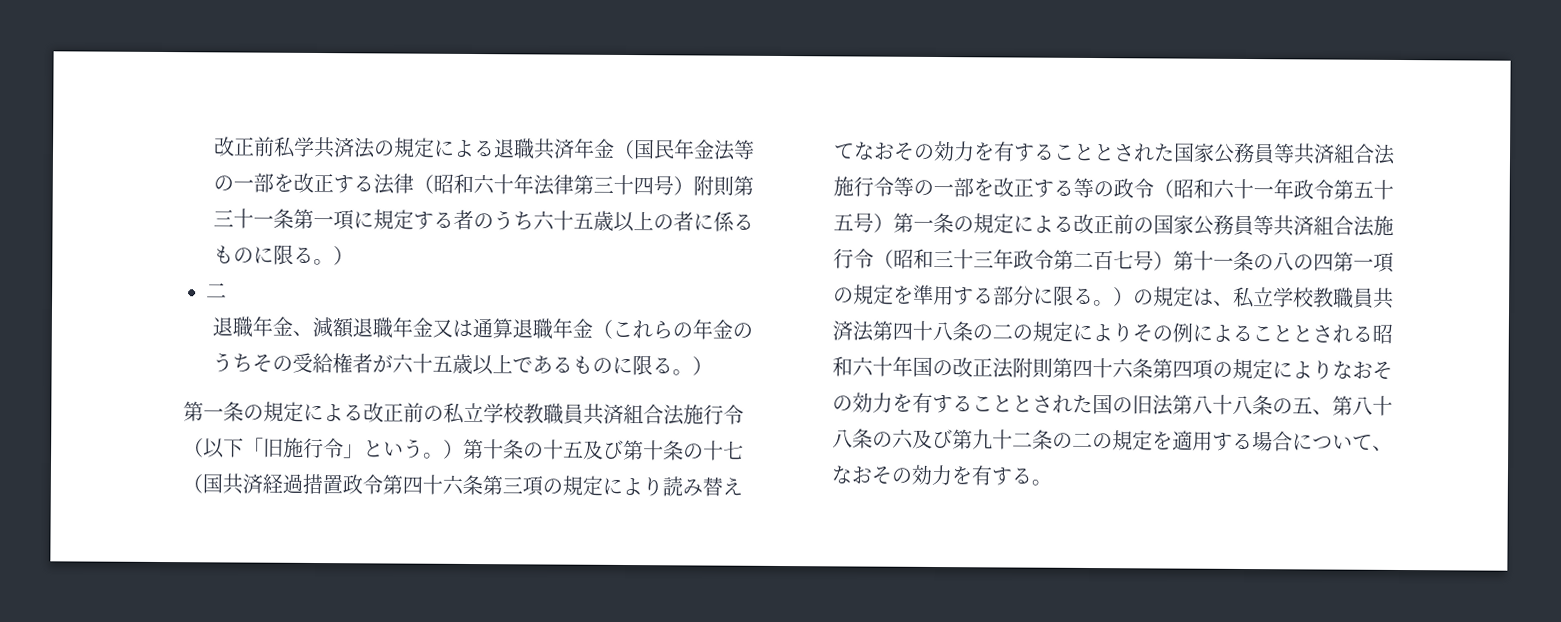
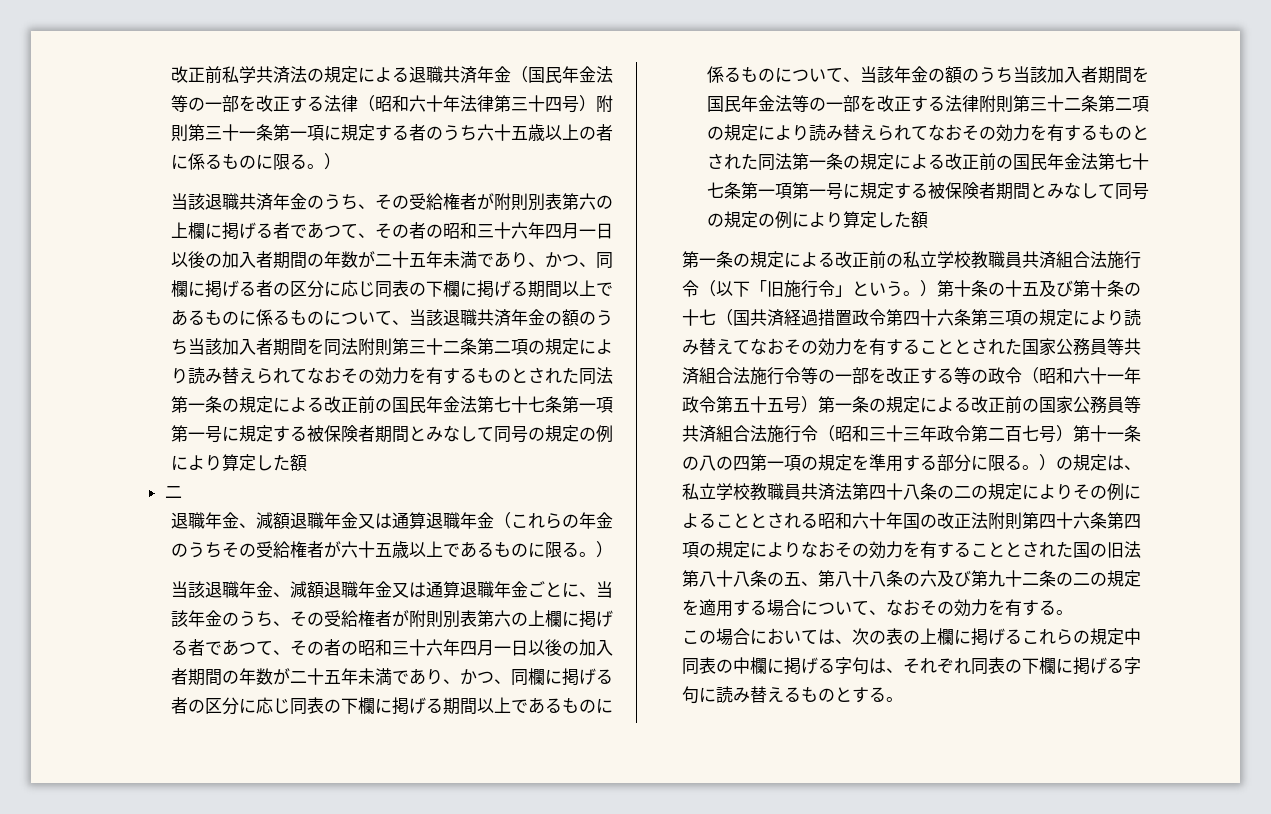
+ 当該退職共済年金のうち、その受給権者が附則別表第六の上欄に掲げる者であつて、その者の昭和三十六年四月一日以後の加入者期間の年数が二十五年未満であり、かつ、同欄に掲げる者の区分に応じ同表の下欄に掲げる期間以上であるものに係るものについて、当該退職共済年金の額のうち当該加入者期間を同法附則第三十二条第二項の規定により読み替えられてなおその効力を有するものとされた同法第一条の規定による改正前の国民年金法第七十七条第一項第一号に規定する被保険者期間とみなして同号の規定の例により算定した額
+ 当該退職年金、減額退職年金又は通算退職年金ごとに、当該年金のうち、その受給権者が附則別表第六の上欄に掲げる者であつて、その者の昭和三十六年四月一日以後の加入者期間の年数が二十五年未満であり、かつ、同欄に掲げる者の区分に応じ同表の下欄に掲げる期間以上であるものに係るものについて、当該年金の額のうち当該加入者期間を国民年金法等の一部を改正する法律附則第三十二条第二項の規定により読み替えられてなおその効力を有するものとされた同法第一条の規定による改正前の国民年金法第七十七条第一項第一号に規定する被保険者期間とみなして同号の規定の例により算定した額
+ この場合においては、次の表の上欄に掲げるこれらの規定中同表の中欄に掲げる字句は、それぞれ同表の下欄に掲げる字句に読み替えるものとする。

